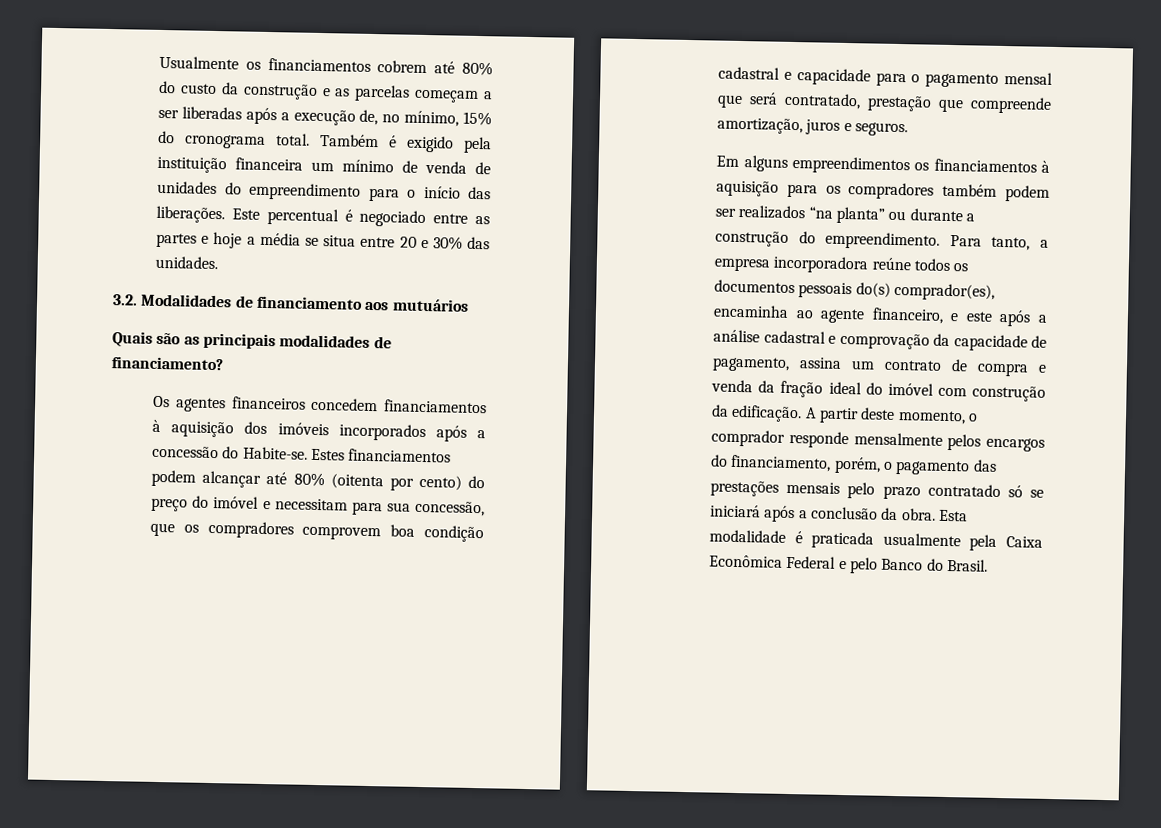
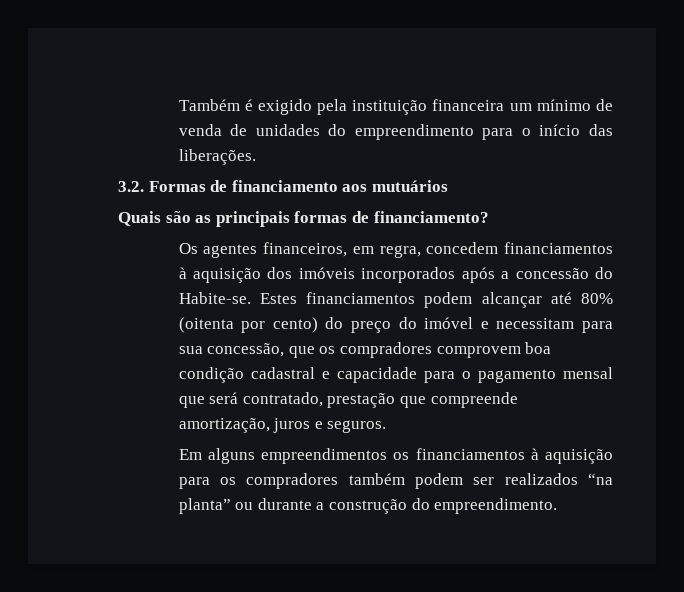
- Usualmente os financiamentos cobrem até 80% do custo da construção e as parcelas começam a ser liberadas após a execução de, no mínimo, 15% do cronograma total.
- Este percentual é negociado entre as partes e hoje a média se situa entre 20 e 30% das unidades.
- 3.2. Modalidades de financiamento aos mutuários
+ 3.2. Formas de financiamento aos mutuários
- Quais são as principais modalidades de financiamento?
+ Quais são as principais formas de financiamento?
- Os agentes financeiros concedem financiamentos à aquisição dos imóveis incorporados após a concessão do Habite-se.
+ Os agentes financeiros, em regra, concedem financiamentos à aquisição dos imóveis incorporados após a concessão do Habite-se.
- Para tanto, a empresa incorporadora reúne todos os documentos pessoais do(s) comprador(es), encaminha ao agente financeiro, e este após a análise cadastral e comprovação da capacidade de pagamento, assina um contrato de compra e venda da fração ideal do imóvel com construção da edificação. A partir deste momento, o comprador responde mensalmente pelos encargos do financiamento, porém, o pagamento das prestações mensais pelo prazo contratado só se iniciará após a conclusão da obra. Esta modalidade é praticada usualmente pela Caixa Econômica Federal e pelo Banco do Brasil.

